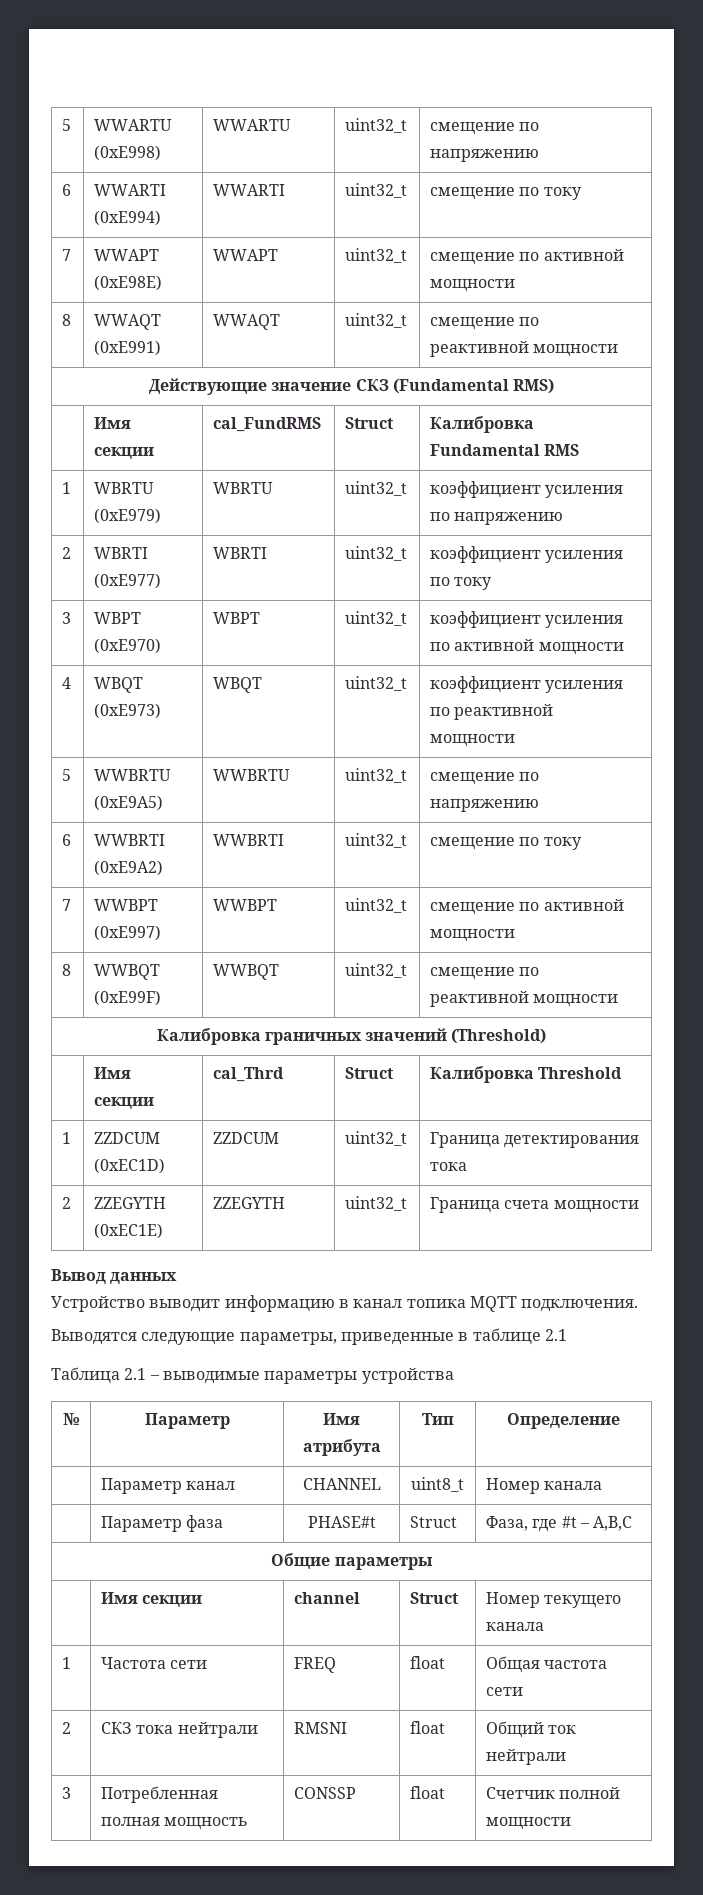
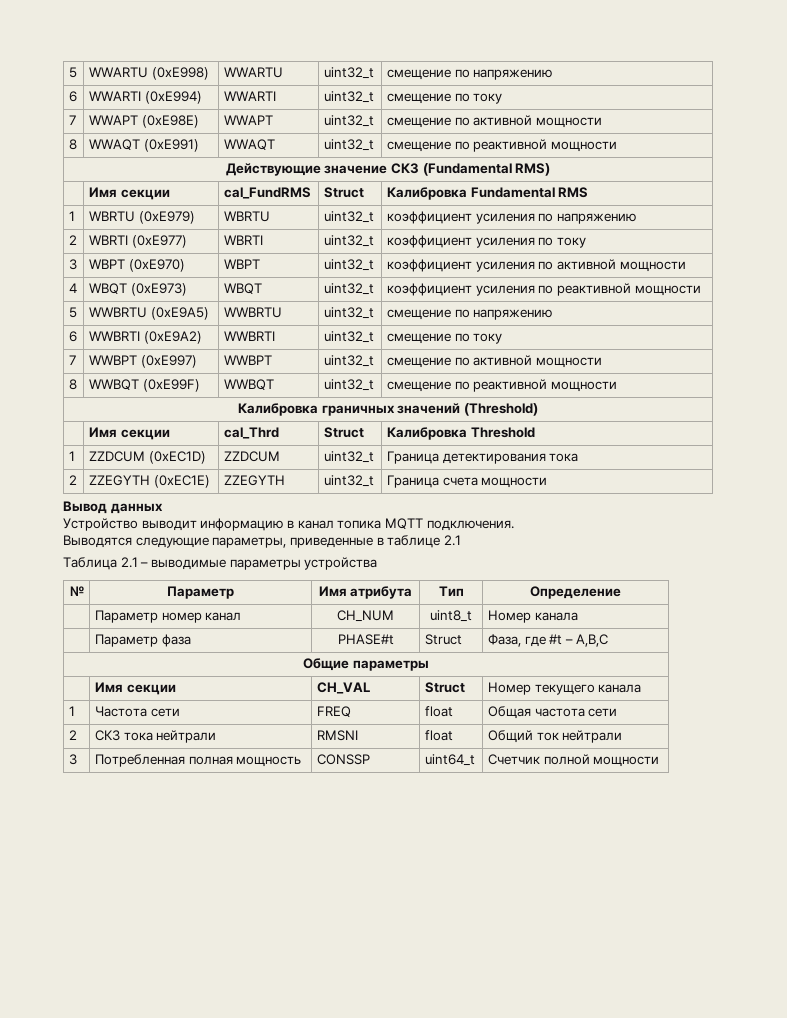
- | Параметр канал | CHANNEL | uint8_t | Номер канала
+ | Параметр номер канал | CH_NUM | uint8_t | Номер канала
- | Имя секции | channel | Struct | Номер текущего канала
+ | Имя секции | CH_VAL | Struct | Номер текущего канала
- 3 | Потребленная полная мощность | CONSSP | float | Счетчик полной мощности
+ 3 | Потребленная полная мощность | CONSSP | uint64_t | Счетчик полной мощности

